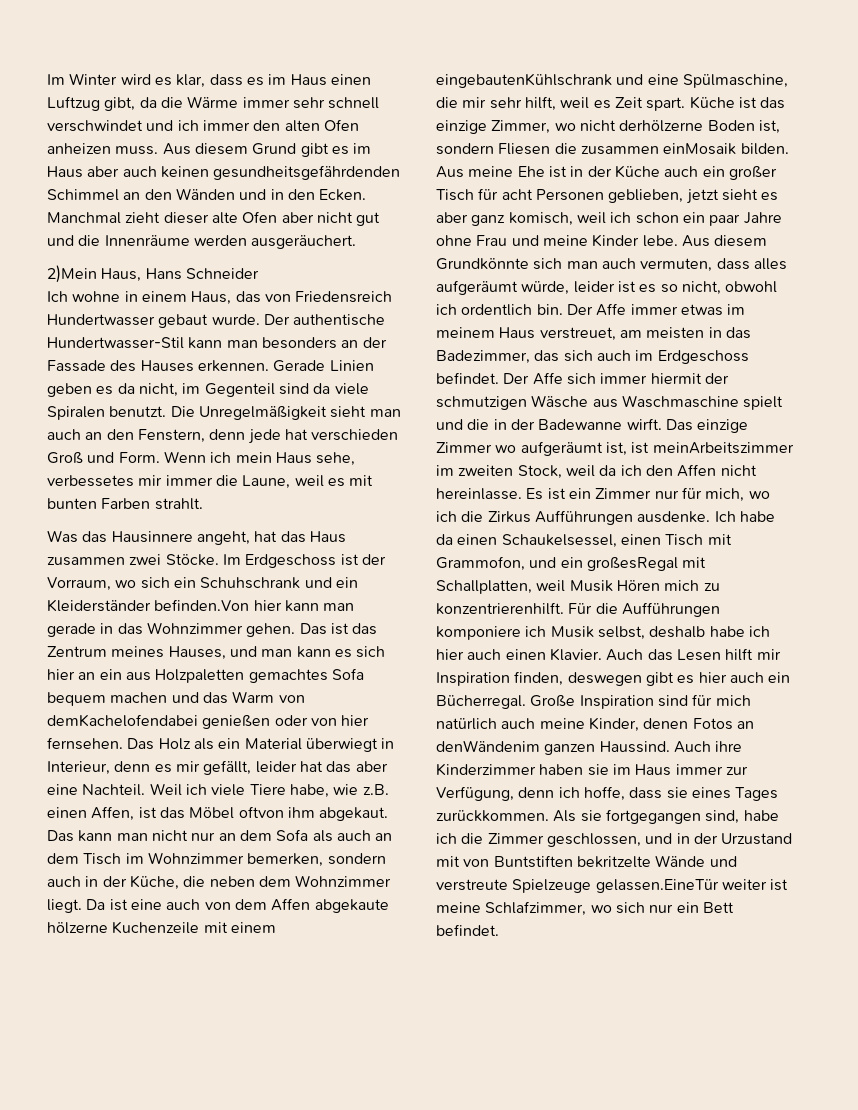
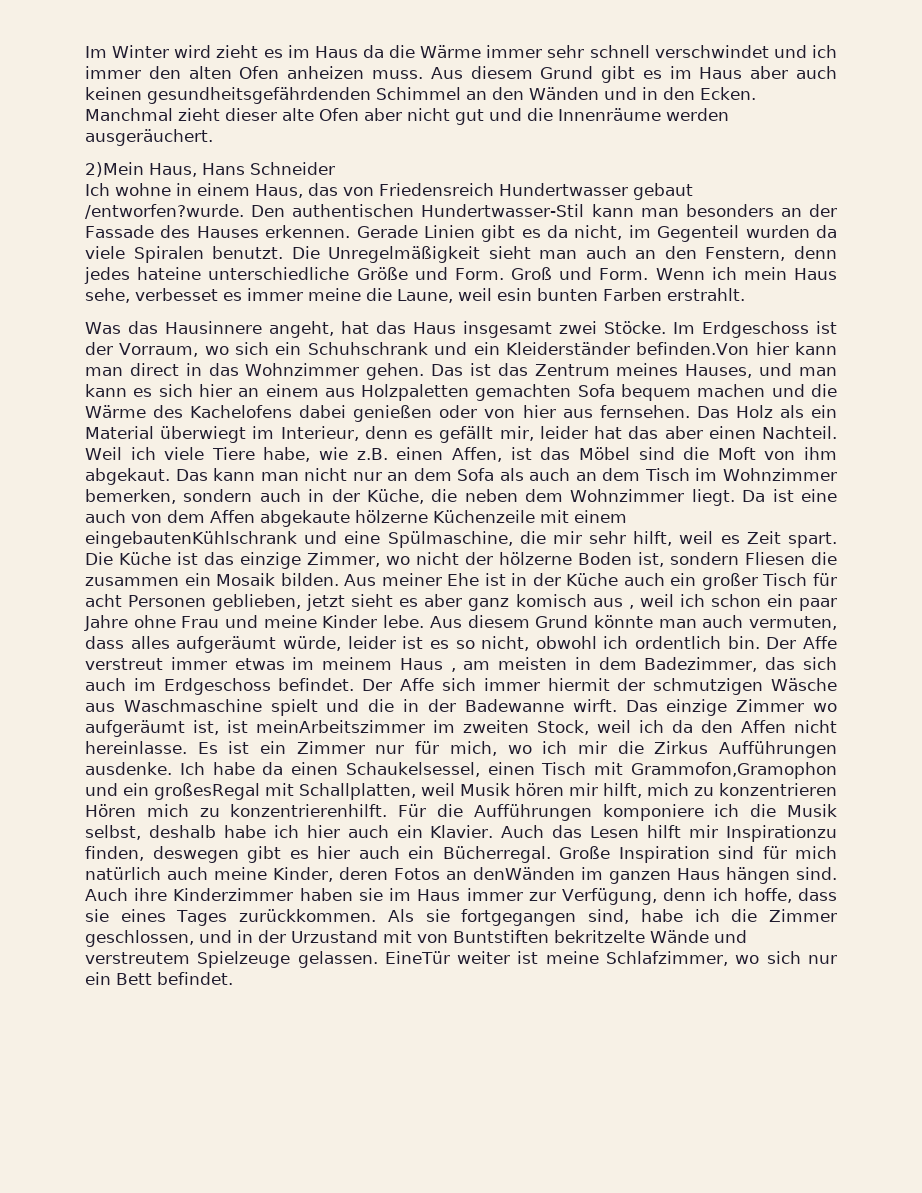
- Im Winter wird es klar, dass es im Haus einen Luftzug gibt, da die Wärme immer sehr schnell verschwindet und ich immer den alten Ofen anheizen muss.
+ Im Winter wird zieht es im Haus da die Wärme immer sehr schnell verschwindet und ich immer den alten Ofen anheizen muss.
- Ich wohne in einem Haus, das von Friedensreich Hundertwasser gebaut wurde. Der authentische Hundertwasser-Stil kann man besonders an der Fassade des Hauses erkennen.
+ Ich wohne in einem Haus, das von Friedensreich Hundertwasser gebaut /entworfen?wurde. Den authentischen Hundertwasser-Stil kann man besonders an der Fassade des Hauses erkennen.
- Gerade Linien geben es da nicht, im Gegenteil sind da viele Spiralen benutzt.
+ Gerade Linien gibt es da nicht, im Gegenteil wurden da viele Spiralen benutzt.
- Die Unregelmäßigkeit sieht man auch an den Fenstern, denn jede hat verschieden Groß und Form.
+ Die Unregelmäßigkeit sieht man auch an den Fenstern, denn jedes hateine unterschiedliche Größe und Form. Groß und Form.
- Wenn ich mein Haus sehe, verbessetes mir immer die Laune, weil es mit bunten Farben strahlt.
+ Wenn ich mein Haus sehe, verbesset es immer meine die Laune, weil esin bunten Farben erstrahlt.
- Was das Hausinnere angeht, hat das Haus zusammen zwei Stöcke.
+ Was das Hausinnere angeht, hat das Haus insgesamt zwei Stöcke.
- Im Erdgeschoss ist der Vorraum, wo sich ein Schuhschrank und ein Kleiderständer befinden.Von hier kann man gerade in das Wohnzimmer gehen.
+ Im Erdgeschoss ist der Vorraum, wo sich ein Schuhschrank und ein Kleiderständer befinden.Von hier kann man direct in das Wohnzimmer gehen.
- Das ist das Zentrum meines Hauses, und man kann es sich hier an ein aus Holzpaletten gemachtes Sofa bequem machen und das Warm von demKachelofendabei genießen oder von hier fernsehen.
+ Das ist das Zentrum meines Hauses, und man kann es sich hier an einem aus Holzpaletten gemachten Sofa bequem machen und die Wärme des Kachelofens dabei genießen oder von hier aus fernsehen.
- Das Holz als ein Material überwiegt in Interieur, denn es mir gefällt, leider hat das aber eine Nachteil.
+ Das Holz als ein Material überwiegt im Interieur, denn es gefällt mir, leider hat das aber einen Nachteil.
- Weil ich viele Tiere habe, wie z.B. einen Affen, ist das Möbel oftvon ihm abgekaut.
+ Weil ich viele Tiere habe, wie z.B. einen Affen, ist das Möbel sind die Moft von ihm abgekaut.
- Da ist eine auch von dem Affen abgekaute hölzerne Kuchenzeile mit einem eingebautenKühlschrank und eine Spülmaschine, die mir sehr hilft, weil es Zeit spart.
+ Da ist eine auch von dem Affen abgekaute hölzerne Küchenzeile mit einem eingebautenKühlschrank und eine Spülmaschine, die mir sehr hilft, weil es Zeit spart.
- Küche ist das einzige Zimmer, wo nicht derhölzerne Boden ist, sondern Fliesen die zusammen einMosaik bilden.
+ Die Küche ist das einzige Zimmer, wo nicht der hölzerne Boden ist, sondern Fliesen die zusammen ein Mosaik bilden.
- Aus meine Ehe ist in der Küche auch ein großer Tisch für acht Personen geblieben, jetzt sieht es aber ganz komisch, weil ich schon ein paar Jahre ohne Frau und meine Kinder lebe.
+ Aus meiner Ehe ist in der Küche auch ein großer Tisch für acht Personen geblieben, jetzt sieht es aber ganz komisch aus , weil ich schon ein paar Jahre ohne Frau und meine Kinder lebe.
- Aus diesem Grundkönnte sich man auch vermuten, dass alles aufgeräumt würde, leider ist es so nicht, obwohl ich ordentlich bin.
+ Aus diesem Grund könnte man auch vermuten, dass alles aufgeräumt würde, leider ist es so nicht, obwohl ich ordentlich bin.
- Der Affe immer etwas im meinem Haus verstreuet, am meisten in das Badezimmer, das sich auch im Erdgeschoss befindet.
+ Der Affe verstreut immer etwas im meinem Haus , am meisten in dem Badezimmer, das sich auch im Erdgeschoss befindet.
- Das einzige Zimmer wo aufgeräumt ist, ist meinArbeitszimmer im zweiten Stock, weil da ich den Affen nicht hereinlasse.
+ Das einzige Zimmer wo aufgeräumt ist, ist meinArbeitszimmer im zweiten Stock, weil ich da den Affen nicht hereinlasse.
- Es ist ein Zimmer nur für mich, wo ich die Zirkus Aufführungen ausdenke.
+ Es ist ein Zimmer nur für mich, wo ich mir die Zirkus Aufführungen ausdenke.
- Ich habe da einen Schaukelsessel, einen Tisch mit Grammofon, und ein großesRegal mit Schallplatten, weil Musik Hören mich zu konzentrierenhilft.
+ Ich habe da einen Schaukelsessel, einen Tisch mit Grammofon,Gramophon und ein großesRegal mit Schallplatten, weil Musik hören mir hilft, mich zu konzentrieren Hören mich zu konzentrierenhilft.
- Für die Aufführungen komponiere ich Musik selbst, deshalb habe ich hier auch einen Klavier.
+ Für die Aufführungen komponiere ich die Musik selbst, deshalb habe ich hier auch ein Klavier.
- Auch das Lesen hilft mir Inspiration finden, deswegen gibt es hier auch ein Bücherregal.
+ Auch das Lesen hilft mir Inspirationzu finden, deswegen gibt es hier auch ein Bücherregal.
- Große Inspiration sind für mich natürlich auch meine Kinder, denen Fotos an denWändenim ganzen Haussind.
+ Große Inspiration sind für mich natürlich auch meine Kinder, deren Fotos an denWänden im ganzen Haus hängen sind.
- Als sie fortgegangen sind, habe ich die Zimmer geschlossen, und in der Urzustand mit von Buntstiften bekritzelte Wände und verstreute Spielzeuge gelassen.EineTür weiter ist meine Schlafzimmer, wo sich nur ein Bett befindet.
+ Als sie fortgegangen sind, habe ich die Zimmer geschlossen, und in der Urzustand mit von Buntstiften bekritzelte Wände und verstreutem Spielzeuge gelassen. EineTür weiter ist meine Schlafzimmer, wo sich nur ein Bett befindet.

